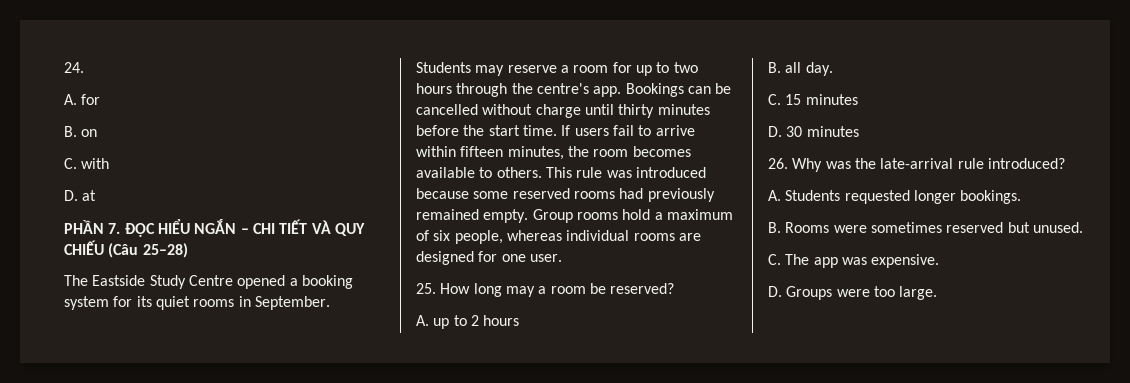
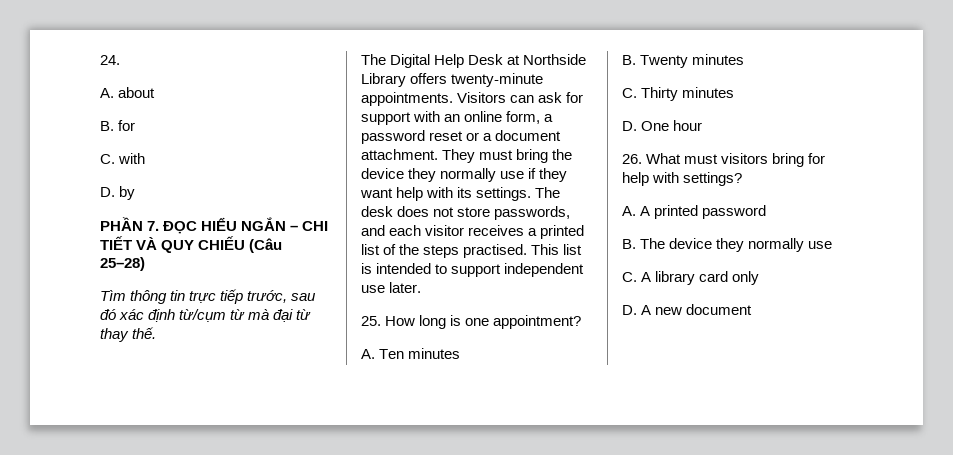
- A. for
- B. on
+ A. about
+ B. for
- D. at
+ D. by
- The Eastside Study Centre opened a booking system for its quiet rooms in September. Students may reserve a room for up to two hours through the centre's app. Bookings can be cancelled without charge until thirty minutes before the start time. If users fail to arrive within fifteen minutes, the room becomes available to others. This rule was introduced because some reserved rooms had previously remained empty. Group rooms hold a maximum of six people, whereas individual rooms are designed for one user.
- 25. How long may a room be reserved?
- A. up to 2 hours
- B. all day.
- C. 15 minutes
+ Tìm thông tin trực tiếp trước, sau đó xác định từ/cụm từ mà đại từ thay thế.
+ The Digital Help Desk at Northside Library offers twenty-minute appointments. Visitors can ask for support with an online form, a password reset or a document attachment. They must bring the device they normally use if they want help with its settings. The desk does not store passwords, and each visitor receives a printed list of the steps practised. This list is intended to support independent use later.
+ 25. How long is one appointment?
+ A. Ten minutes
+ B. Twenty minutes
+ C. Thirty minutes
- D. 30 minutes
+ D. One hour
- 26. Why was the late-arrival rule introduced?
- A. Students requested longer bookings.
- B. Rooms were sometimes reserved but unused.
- C. The app was expensive.
- D. Groups were too large.
+ 26. What must visitors bring for help with settings?
+ A. A printed password
+ B. The device they normally use
+ C. A library card only
+ D. A new document

